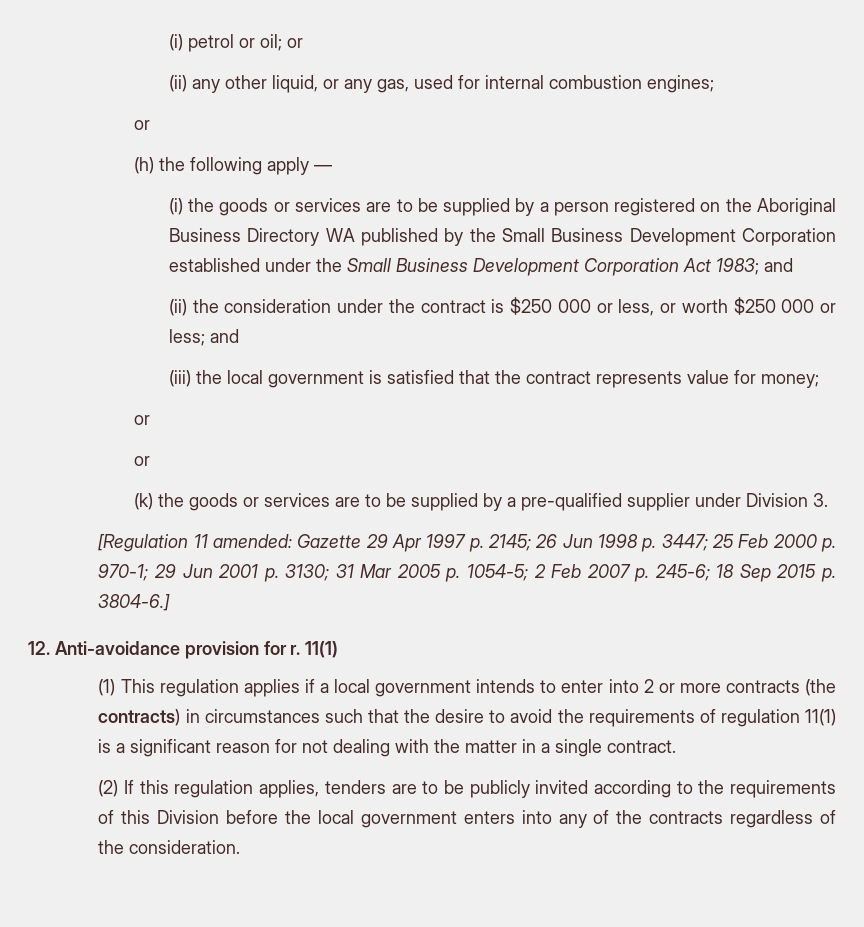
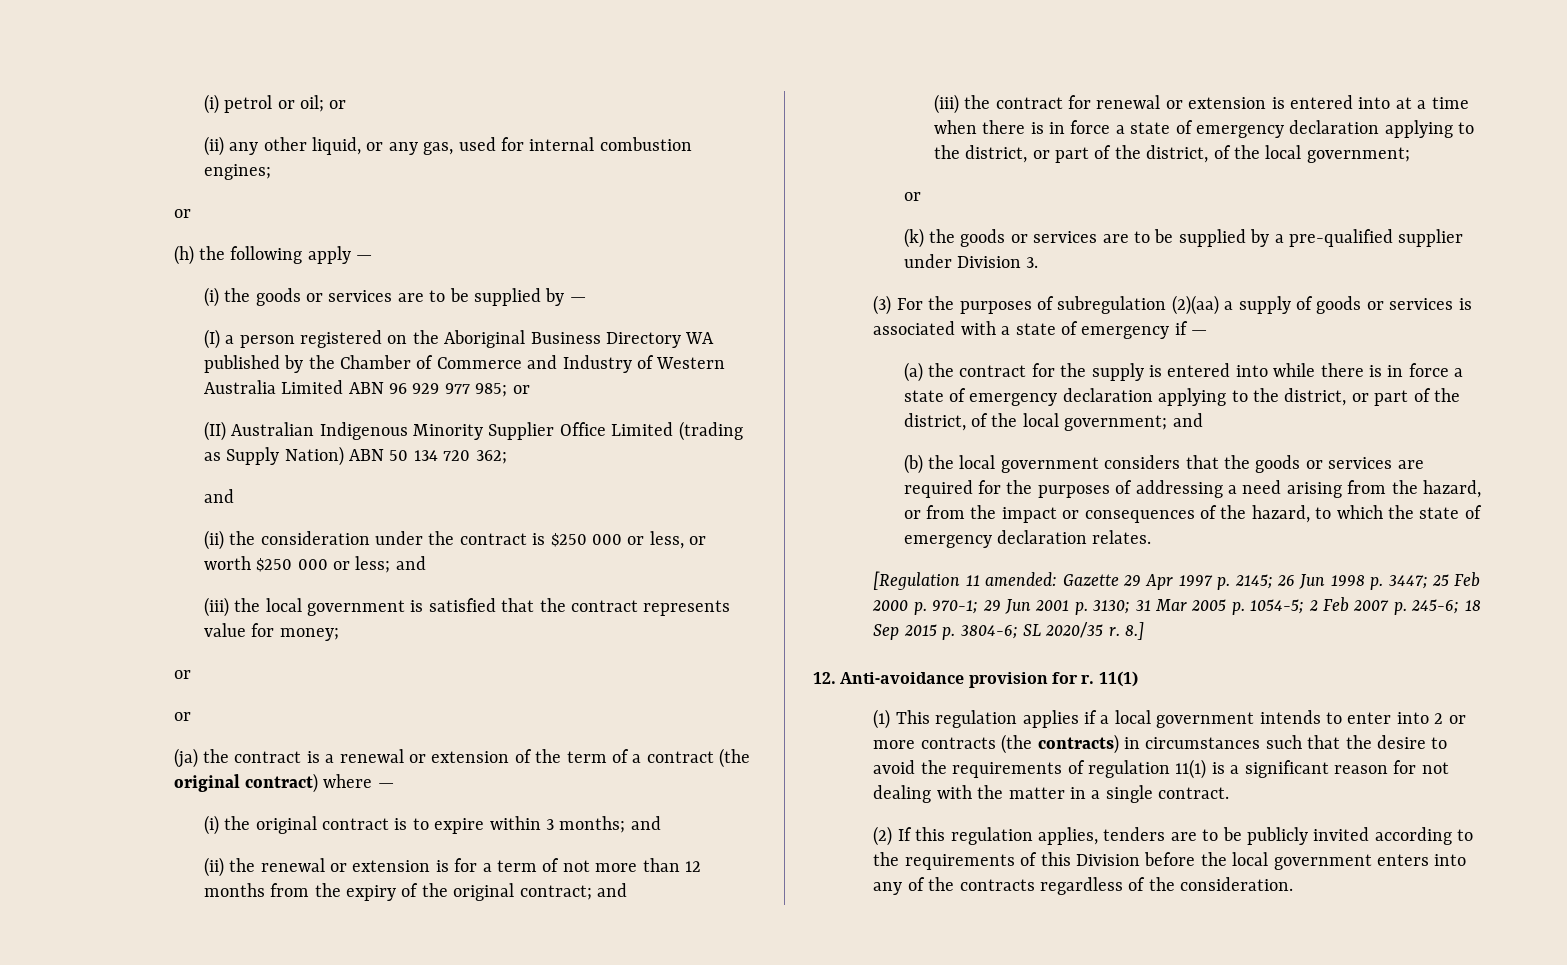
- (i) the goods or services are to be supplied by a person registered on the Aboriginal Business Directory WA published by the Small Business Development Corporation established under the Small Business Development Corporation Act 1983; and
+ (i) the goods or services are to be supplied by —
+ (I) a person registered on the Aboriginal Business Directory WA published by the Chamber of Commerce and Industry of Western Australia Limited ABN 96 929 977 985; or
+ (II) Australian Indigenous Minority Supplier Office Limited (trading as Supply Nation) ABN 50 134 720 362;
+ and
+ (ja) the contract is a renewal or extension of the term of a contract (the original contract) where —
+ (i) the original contract is to expire within 3 months; and
+ (ii) the renewal or extension is for a term of not more than 12 months from the expiry of the original contract; and
+ (iii) the contract for renewal or extension is entered into at a time when there is in force a state of emergency declaration applying to the district, or part of the district, of the local government;
+ or
+ (3) For the purposes of subregulation (2)(aa) a supply of goods or services is associated with a state of emergency if —
+ (a) the contract for the supply is entered into while there is in force a state of emergency declaration applying to the district, or part of the district, of the local government; and
+ (b) the local government considers that the goods or services are required for the purposes of addressing a need arising from the hazard, or from the impact or consequences of the hazard, to which the state of emergency declaration relates.
- [Regulation 11 amended: Gazette 29 Apr 1997 p. 2145; 26 Jun 1998 p. 3447; 25 Feb 2000 p. 970-1; 29 Jun 2001 p. 3130; 31 Mar 2005 p. 1054-5; 2 Feb 2007 p. 245-6; 18 Sep 2015 p. 3804-6.]
+ [Regulation 11 amended: Gazette 29 Apr 1997 p. 2145; 26 Jun 1998 p. 3447; 25 Feb 2000 p. 970-1; 29 Jun 2001 p. 3130; 31 Mar 2005 p. 1054-5; 2 Feb 2007 p. 245-6; 18 Sep 2015 p. 3804-6; SL 2020/35 r. 8.]

